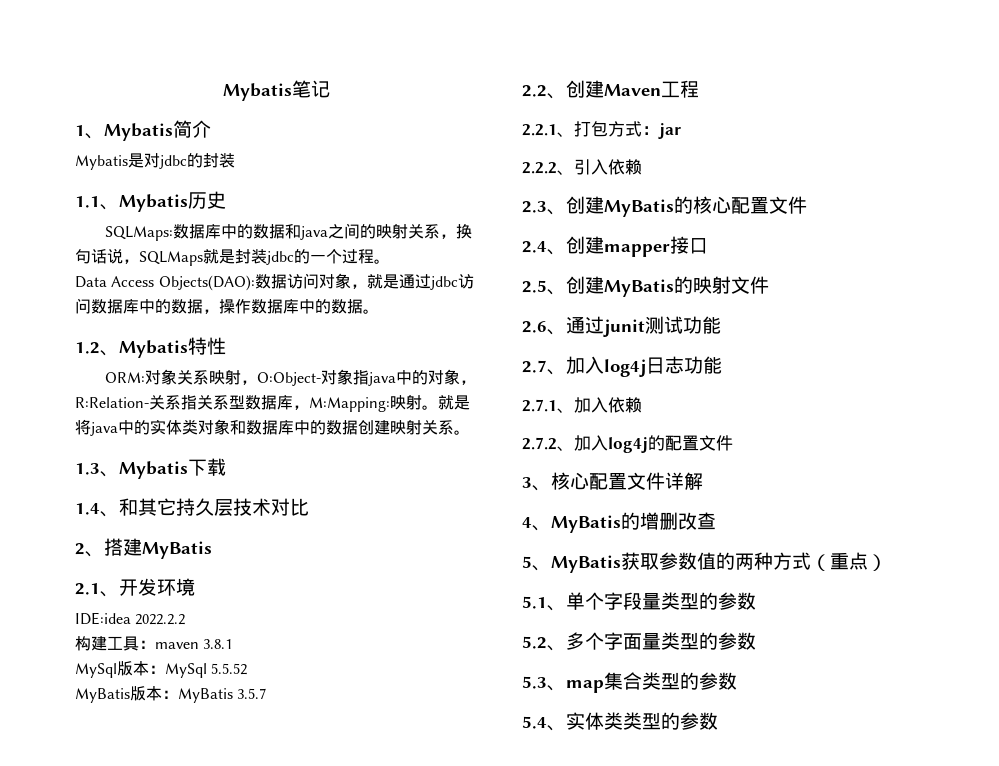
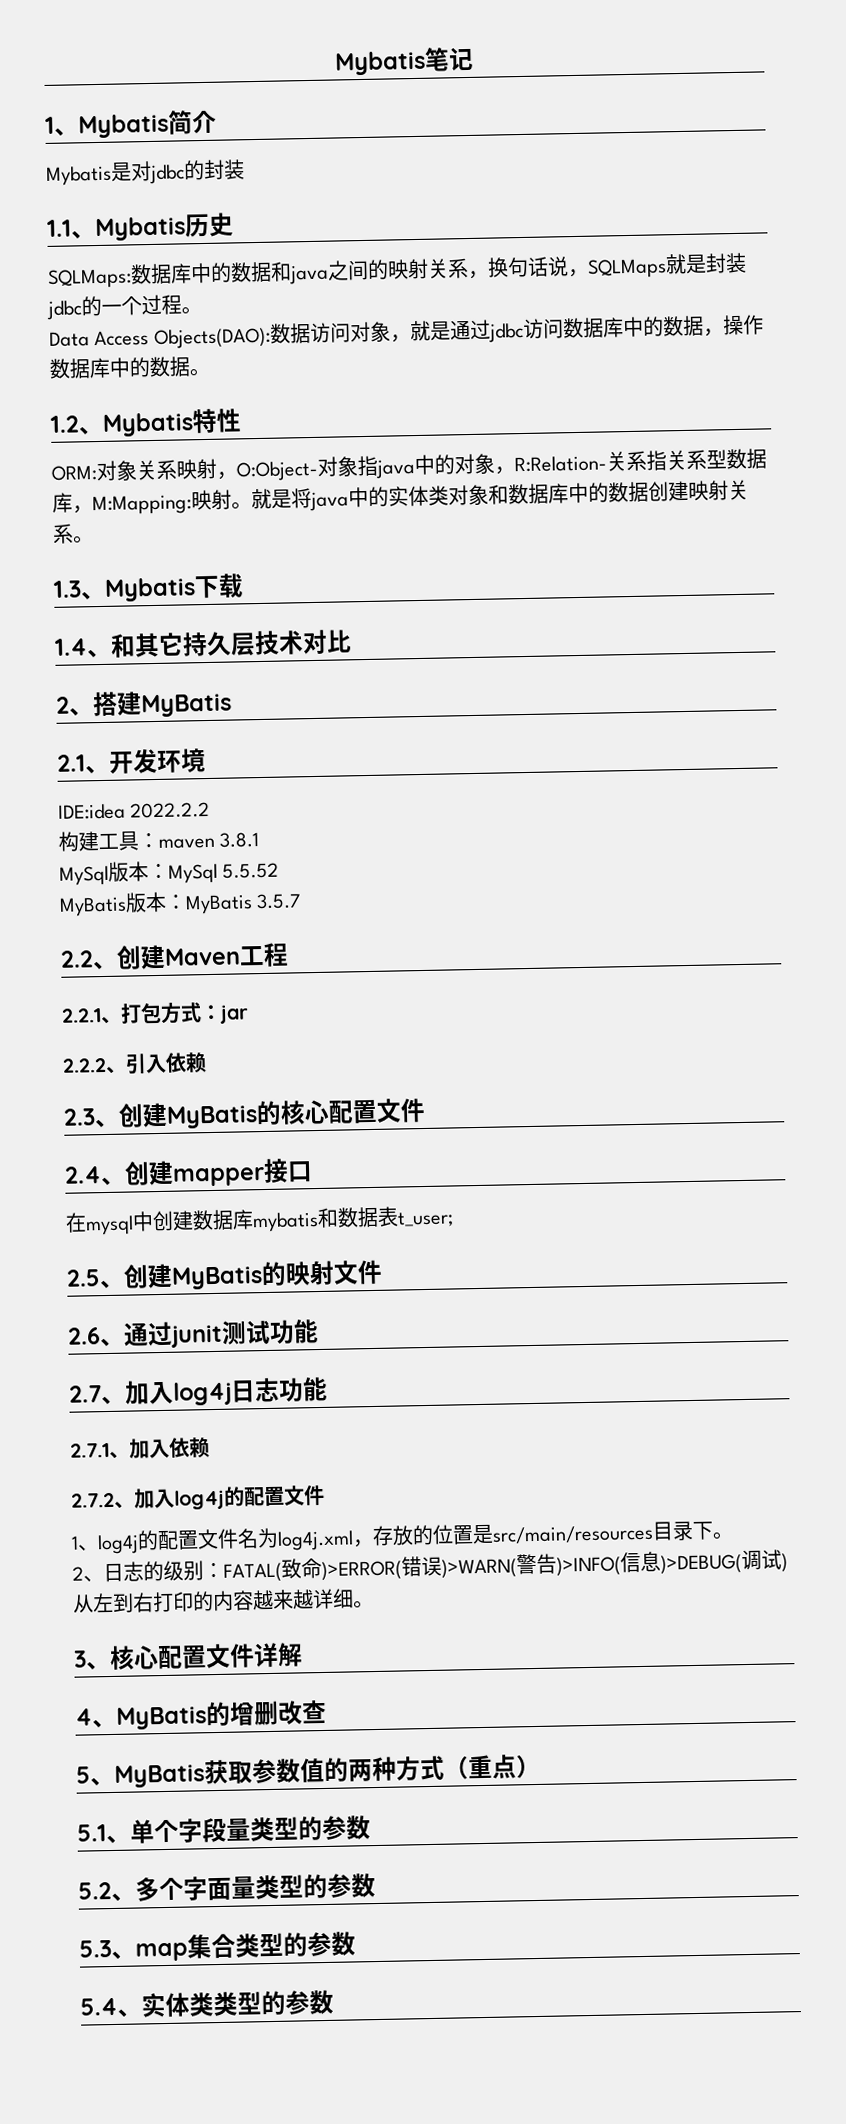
+ 在mysql中创建数据库mybatis和数据表t_user;
+ 1、log4j的配置文件名为log4j.xml，存放的位置是src/main/resources目录下。
+ 2、日志的级别：FATAL(致命)>ERROR(错误)>WARN(警告)>INFO(信息)>DEBUG(调试)从左到右打印的内容越来越详细。

